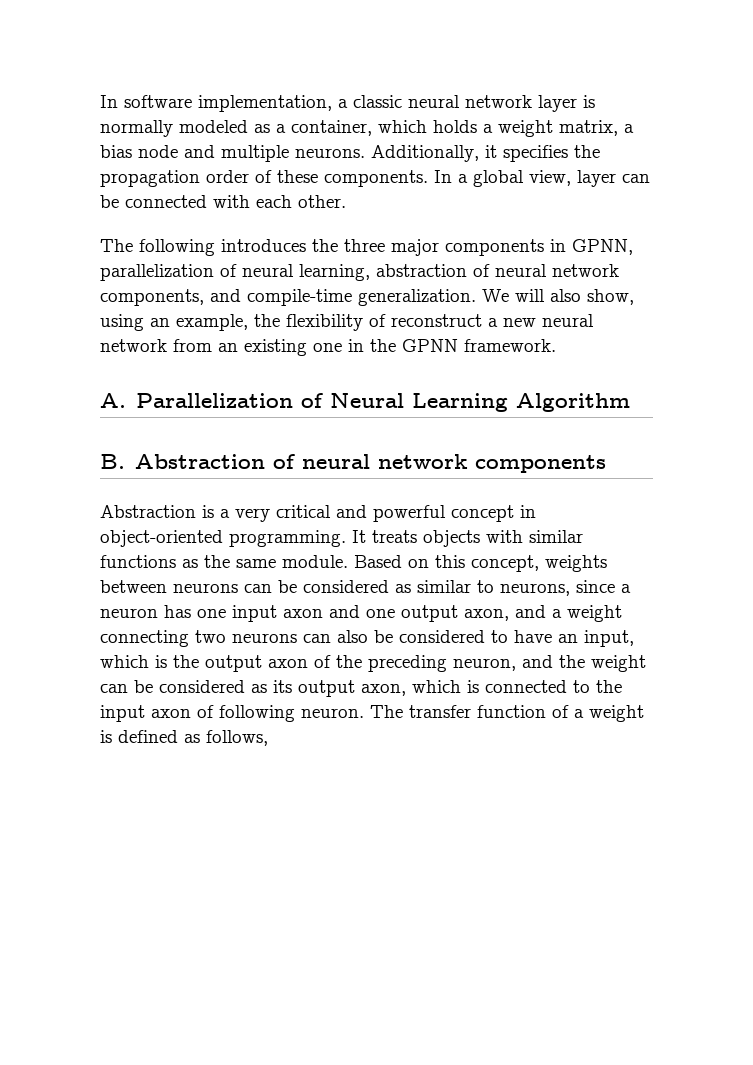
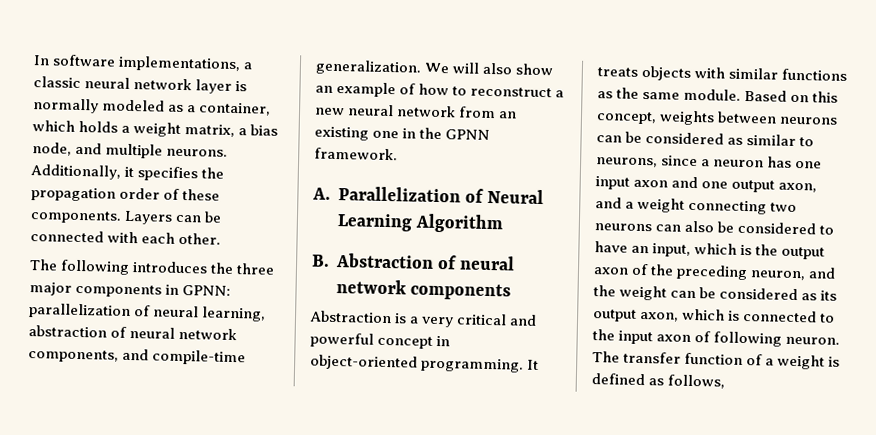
- In software implementation, a classic neural network layer is normally modeled as a container, which holds a weight matrix, a bias node and multiple neurons.
+ In software implementations, a classic neural network layer is normally modeled as a container, which holds a weight matrix, a bias node, and multiple neurons.
- In a global view, layer can be connected with each other.
+ Layers can be connected with each other.
- The following introduces the three major components in GPNN, parallelization of neural learning, abstraction of neural network components, and compile-time generalization.
+ The following introduces the three major components in GPNN: parallelization of neural learning, abstraction of neural network components, and compile-time generalization.
- We will also show, using an example, the flexibility of reconstruct a new neural network from an existing one in the GPNN framework.
+ We will also show an example of how to reconstruct a new neural network from an existing one in the GPNN framework.

